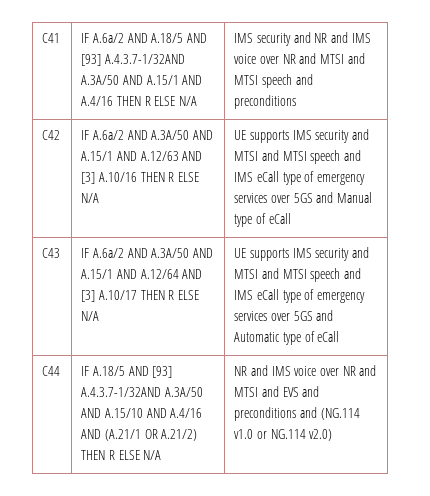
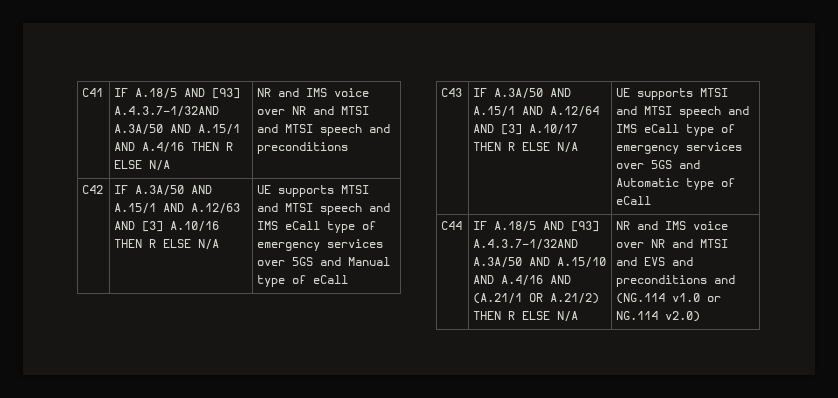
- C41 | IF A.6a/2 AND A.18/5 AND [93] A.4.3.7-1/32AND A.3A/50 AND A.15/1 AND A.4/16 THEN R ELSE N/A | IMS security and NR and IMS voice over NR and MTSI and MTSI speech and preconditions
+ C41 | IF A.18/5 AND [93] A.4.3.7-1/32AND A.3A/50 AND A.15/1 AND A.4/16 THEN R ELSE N/A | NR and IMS voice over NR and MTSI and MTSI speech and preconditions
- C42 | IF A.6a/2 AND A.3A/50 AND A.15/1 AND A.12/63 AND [3] A.10/16 THEN R ELSE N/A | UE supports IMS security and MTSI and MTSI speech and IMS eCall type of emergency services over 5GS and Manual type of eCall
+ C42 | IF A.3A/50 AND A.15/1 AND A.12/63 AND [3] A.10/16 THEN R ELSE N/A | UE supports MTSI and MTSI speech and IMS eCall type of emergency services over 5GS and Manual type of eCall
- C43 | IF A.6a/2 AND A.3A/50 AND A.15/1 AND A.12/64 AND [3] A.10/17 THEN R ELSE N/A | UE supports IMS security and MTSI and MTSI speech and IMS eCall type of emergency services over 5GS and Automatic type of eCall
+ C43 | IF A.3A/50 AND A.15/1 AND A.12/64 AND [3] A.10/17 THEN R ELSE N/A | UE supports MTSI and MTSI speech and IMS eCall type of emergency services over 5GS and Automatic type of eCall

